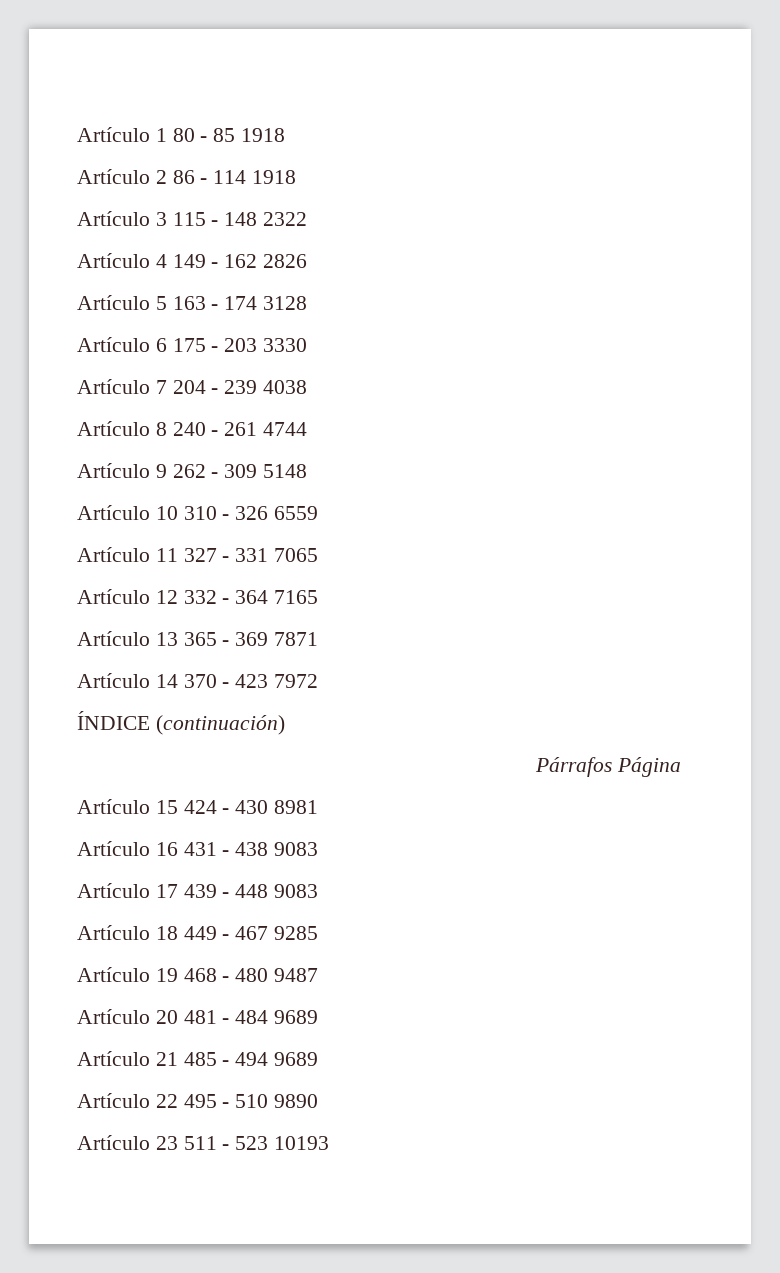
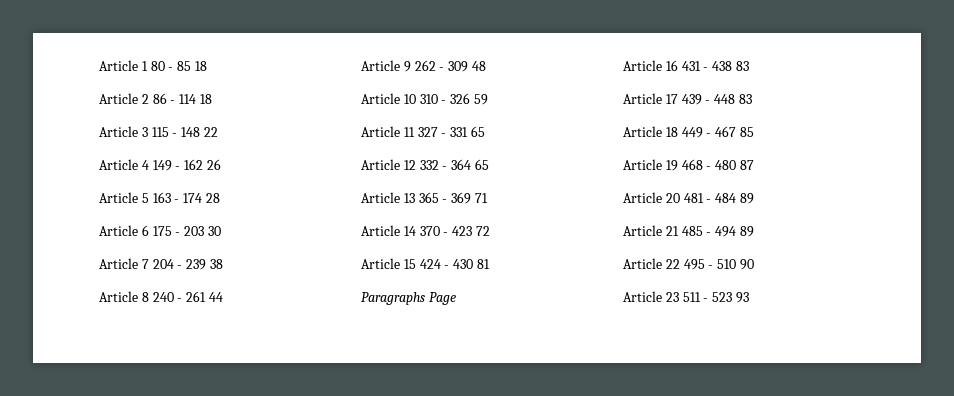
- Artículo 1 80 - 85 1918
- Artículo 2 86 - 114 1918
- Artículo 3 115 - 148 2322
- Artículo 4 149 - 162 2826
- Artículo 5 163 - 174 3128
- Artículo 6 175 - 203 3330
- Artículo 7 204 - 239 4038
- Artículo 8 240 - 261 4744
- Artículo 9 262 - 309 5148
- Artículo 10 310 - 326 6559
- Artículo 11 327 - 331 7065
- Artículo 12 332 - 364 7165
- Artículo 13 365 - 369 7871
- Artículo 14 370 - 423 7972
- ÍNDICE (continuación)
- Párrafos Página
- Artículo 15 424 - 430 8981
- Artículo 16 431 - 438 9083
- Artículo 17 439 - 448 9083
- Artículo 18 449 - 467 9285
- Artículo 19 468 - 480 9487
- Artículo 20 481 - 484 9689
- Artículo 21 485 - 494 9689
- Artículo 22 495 - 510 9890
- Artículo 23 511 - 523 10193
+ Article 1 80 - 85 18
+ Article 2 86 - 114 18
+ Article 3 115 - 148 22
+ Article 4 149 - 162 26
+ Article 5 163 - 174 28
+ Article 6 175 - 203 30
+ Article 7 204 - 239 38
+ Article 8 240 - 261 44
+ Article 9 262 - 309 48
+ Article 10 310 - 326 59
+ Article 11 327 - 331 65
+ Article 12 332 - 364 65
+ Article 13 365 - 369 71
+ Article 14 370 - 423 72
+ Article 15 424 - 430 81
+ Paragraphs Page
+ Article 16 431 - 438 83
+ Article 17 439 - 448 83
+ Article 18 449 - 467 85
+ Article 19 468 - 480 87
+ Article 20 481 - 484 89
+ Article 21 485 - 494 89
+ Article 22 495 - 510 90
+ Article 23 511 - 523 93

